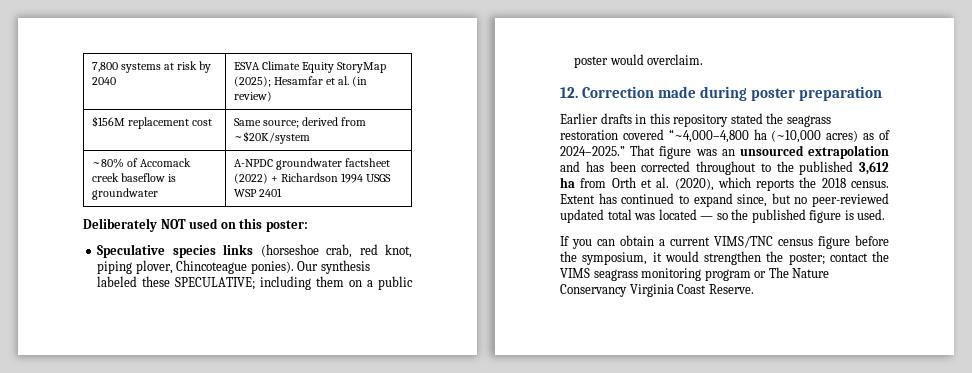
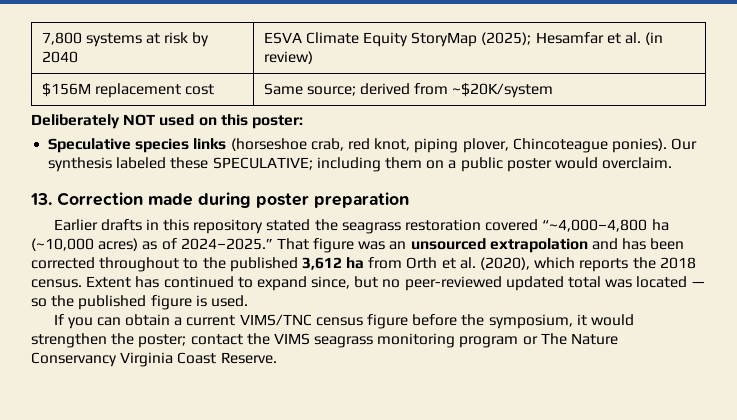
- ~80% of Accomack creek baseflow is groundwater | A-NPDC groundwater factsheet (2022) + Richardson 1994 USGS WSP 2401
- 12. Correction made during poster preparation
+ 13. Correction made during poster preparation

